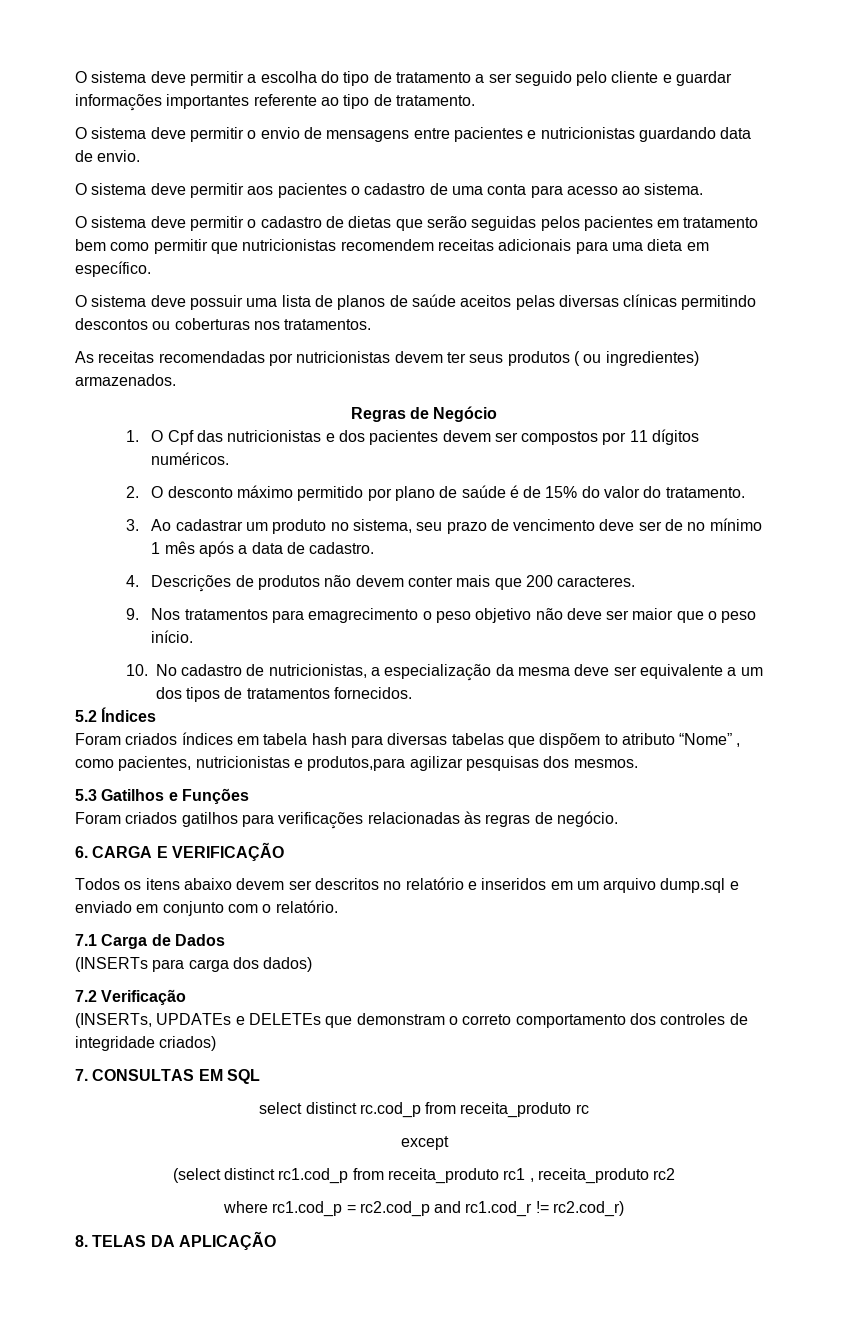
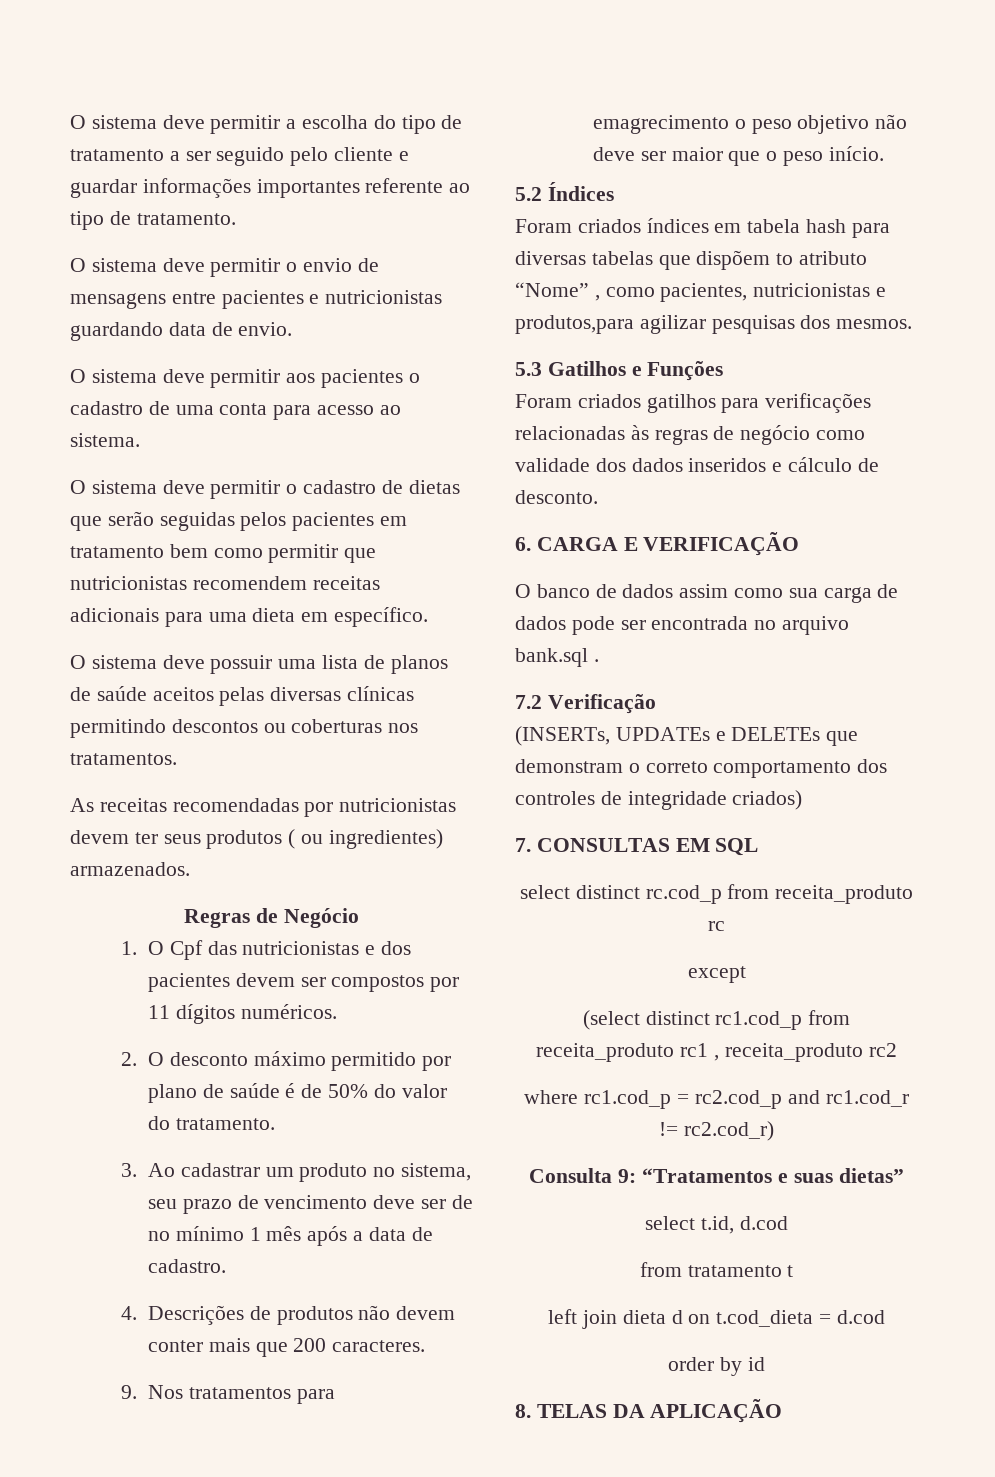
- 2. O desconto máximo permitido por plano de saúde é de 15% do valor do tratamento.
+ 2. O desconto máximo permitido por plano de saúde é de 50% do valor do tratamento.
- 10. No cadastro de nutricionistas, a especialização da mesma deve ser equivalente a um dos tipos de tratamentos fornecidos.
- Foram criados gatilhos para verificações relacionadas às regras de negócio.
+ Foram criados gatilhos para verificações relacionadas às regras de negócio como validade dos dados inseridos e cálculo de desconto.
  6. CARGA E VERIFICAÇÃO
- Todos os itens abaixo devem ser descritos no relatório e inseridos em um arquivo dump.sql e enviado em conjunto com o relatório.
- 7.1 Carga de Dados
- (INSERTs para carga dos dados)
+ O banco de dados assim como sua carga de dados pode ser encontrada no arquivo bank.sql .
+ Consulta 9: “Tratamentos e suas dietas”
+ select t.id, d.cod
+ from tratamento t
+ left join dieta d on t.cod_dieta = d.cod
+ order by id

